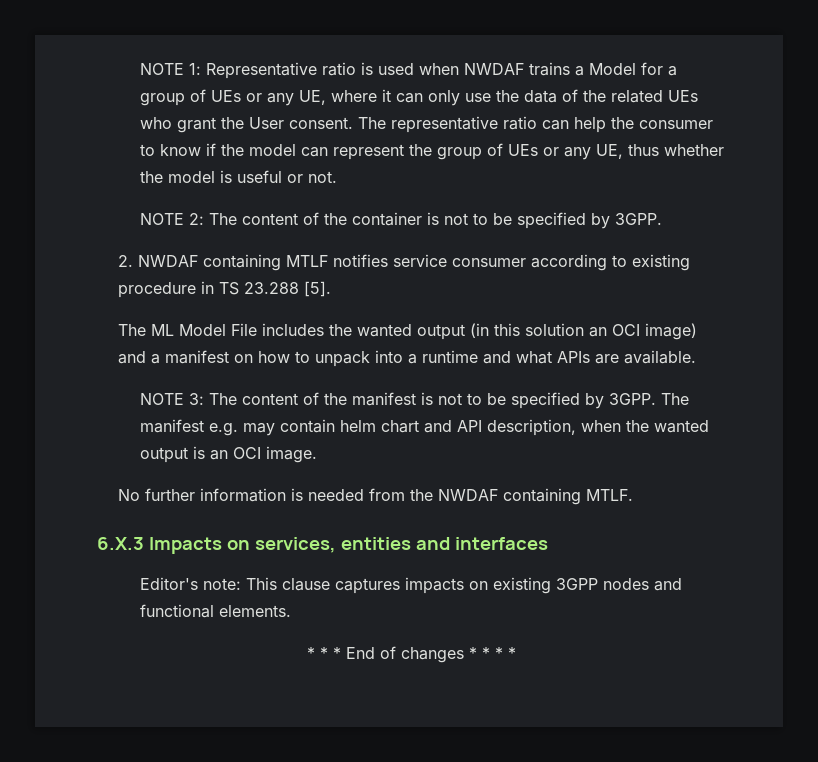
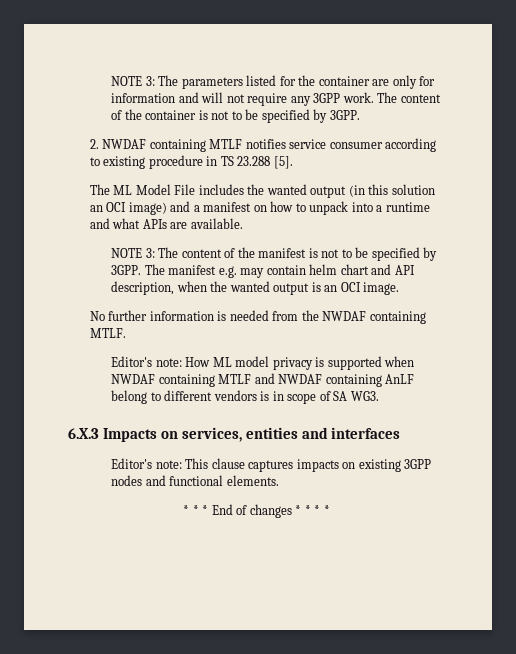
- NOTE 1: Representative ratio is used when NWDAF trains a Model for a group of UEs or any UE, where it can only use the data of the related UEs who grant the User consent. The representative ratio can help the consumer to know if the model can represent the group of UEs or any UE, thus whether the model is useful or not.
- NOTE 2: The content of the container is not to be specified by 3GPP.
+ NOTE 3: The parameters listed for the container are only for information and will not require any 3GPP work. The content of the container is not to be specified by 3GPP.
+ Editor's note: How ML model privacy is supported when NWDAF containing MTLF and NWDAF containing AnLF belong to different vendors is in scope of SA WG3.

